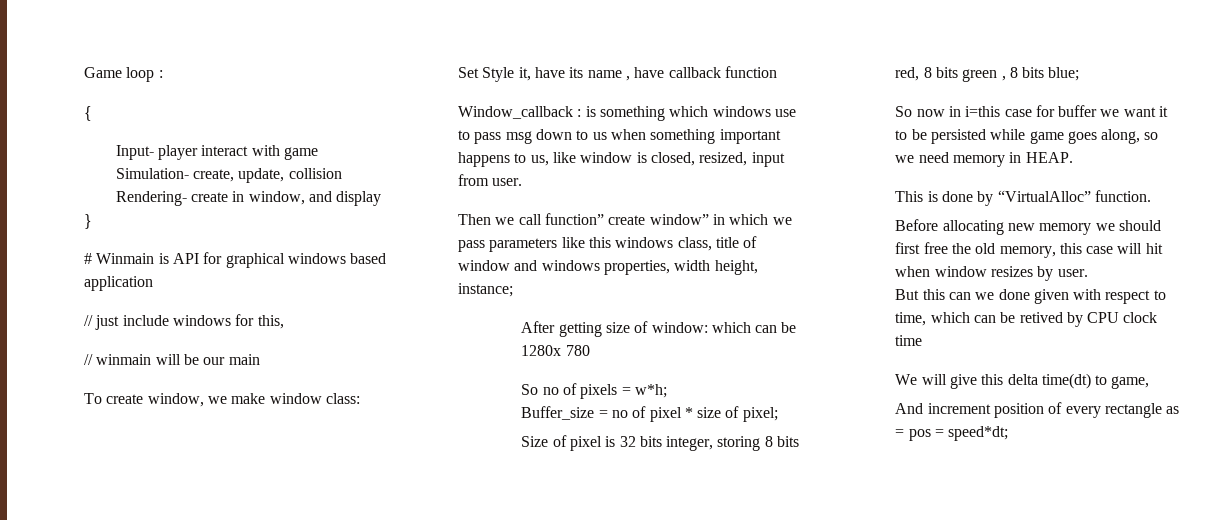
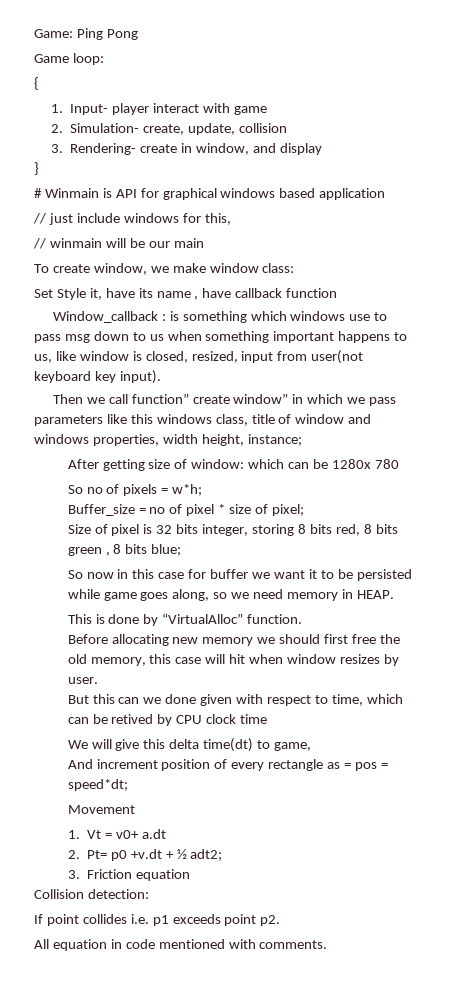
- Game loop :
+ Game: Ping Pong
+ Game loop:
- Input- player interact with game
+ 1. Input- player interact with game
- Simulation- create, update, collision
+ 2. Simulation- create, update, collision
- Rendering- create in window, and display
+ 3. Rendering- create in window, and display
- Window_callback : is something which windows use to pass msg down to us when something important happens to us, like window is closed, resized, input from user.
+ Window_callback : is something which windows use to pass msg down to us when something important happens to us, like window is closed, resized, input from user(not keyboard key input).
- So now in i=this case for buffer we want it to be persisted while game goes along, so we need memory in HEAP.
+ So now in this case for buffer we want it to be persisted while game goes along, so we need memory in HEAP.
+ Movement
+ 1. Vt = v0+ a.dt
+ 2. Pt= p0 +v.dt + ½ adt2;
+ 3. Friction equation
+ Collision detection:
+ If point collides i.e. p1 exceeds point p2.
+ All equation in code mentioned with comments.

